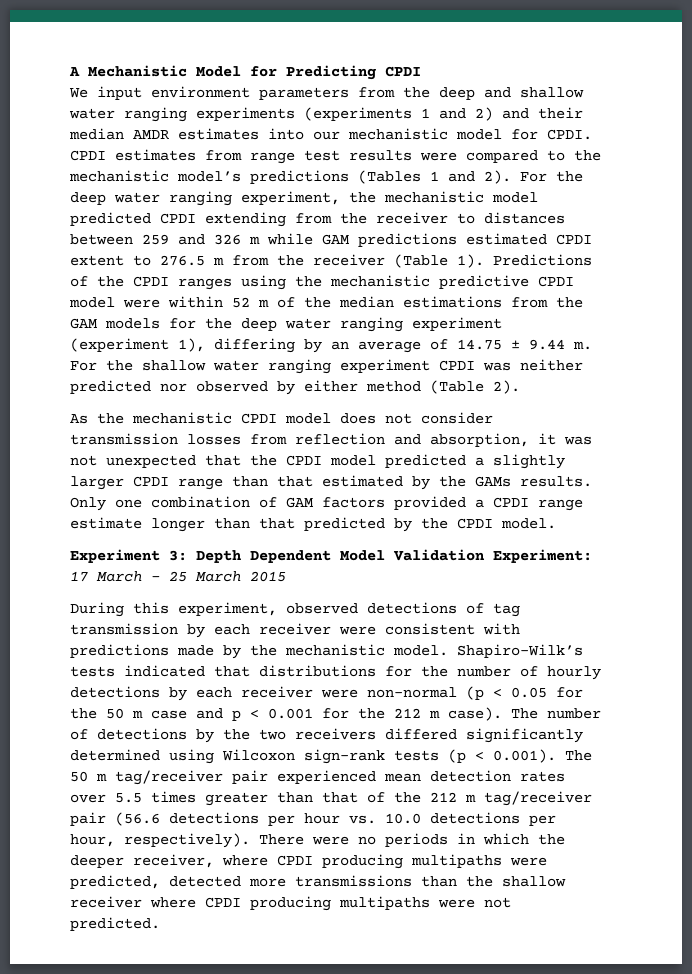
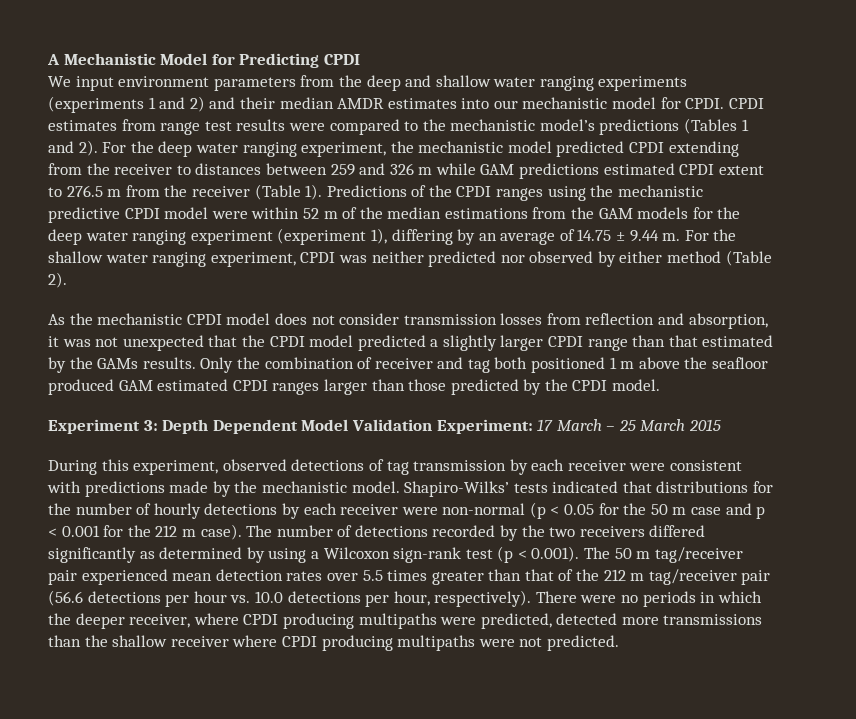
- For the shallow water ranging experiment CPDI was neither predicted nor observed by either method (Table 2).
+ For the shallow water ranging experiment, CPDI was neither predicted nor observed by either method (Table 2).
- Only one combination of GAM factors provided a CPDI range estimate longer than that predicted by the CPDI model.
+ Only the combination of receiver and tag both positioned 1 m above the seafloor produced GAM estimated CPDI ranges larger than those predicted by the CPDI model.
- Shapiro-Wilk’s tests indicated that distributions for the number of hourly detections by each receiver were non-normal (p < 0.05 for the 50 m case and p < 0.001 for the 212 m case).
+ Shapiro-Wilks’ tests indicated that distributions for the number of hourly detections by each receiver were non-normal (p < 0.05 for the 50 m case and p < 0.001 for the 212 m case).
- The number of detections by the two receivers differed significantly determined using Wilcoxon sign-rank tests (p < 0.001). The 50 m tag/receiver pair experienced mean detection rates over 5.5 times greater than that of the 212 m tag/receiver pair (56.6 detections per hour vs. 10.0 detections per hour, respectively).
+ The number of detections recorded by the two receivers differed significantly as determined by using a Wilcoxon sign-rank test (p < 0.001). The 50 m tag/receiver pair experienced mean detection rates over 5.5 times greater than that of the 212 m tag/receiver pair (56.6 detections per hour vs. 10.0 detections per hour, respectively).

